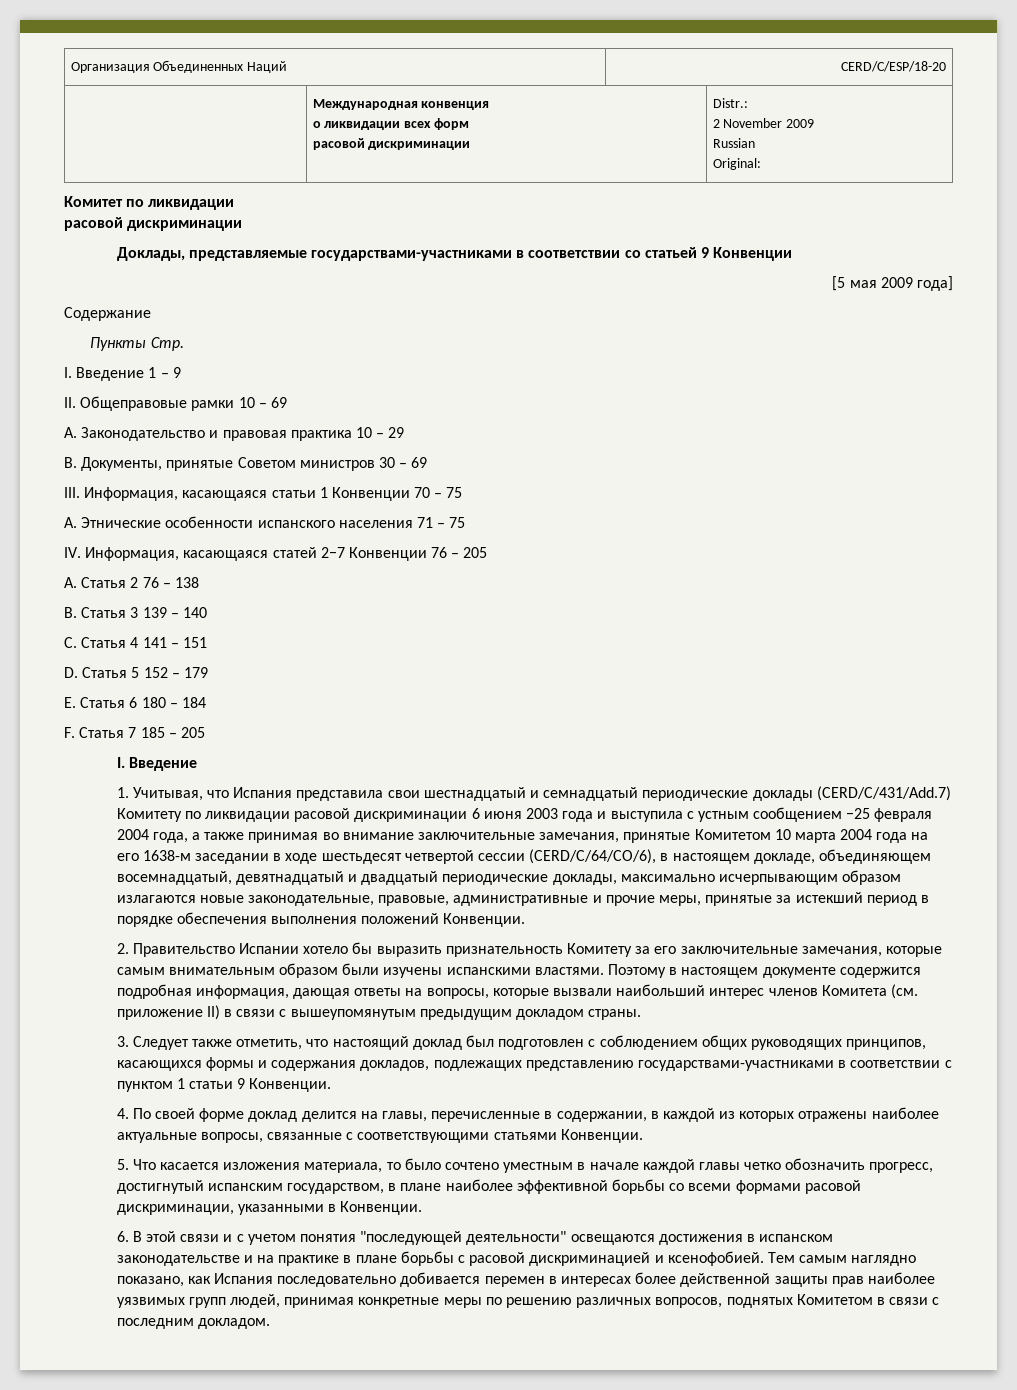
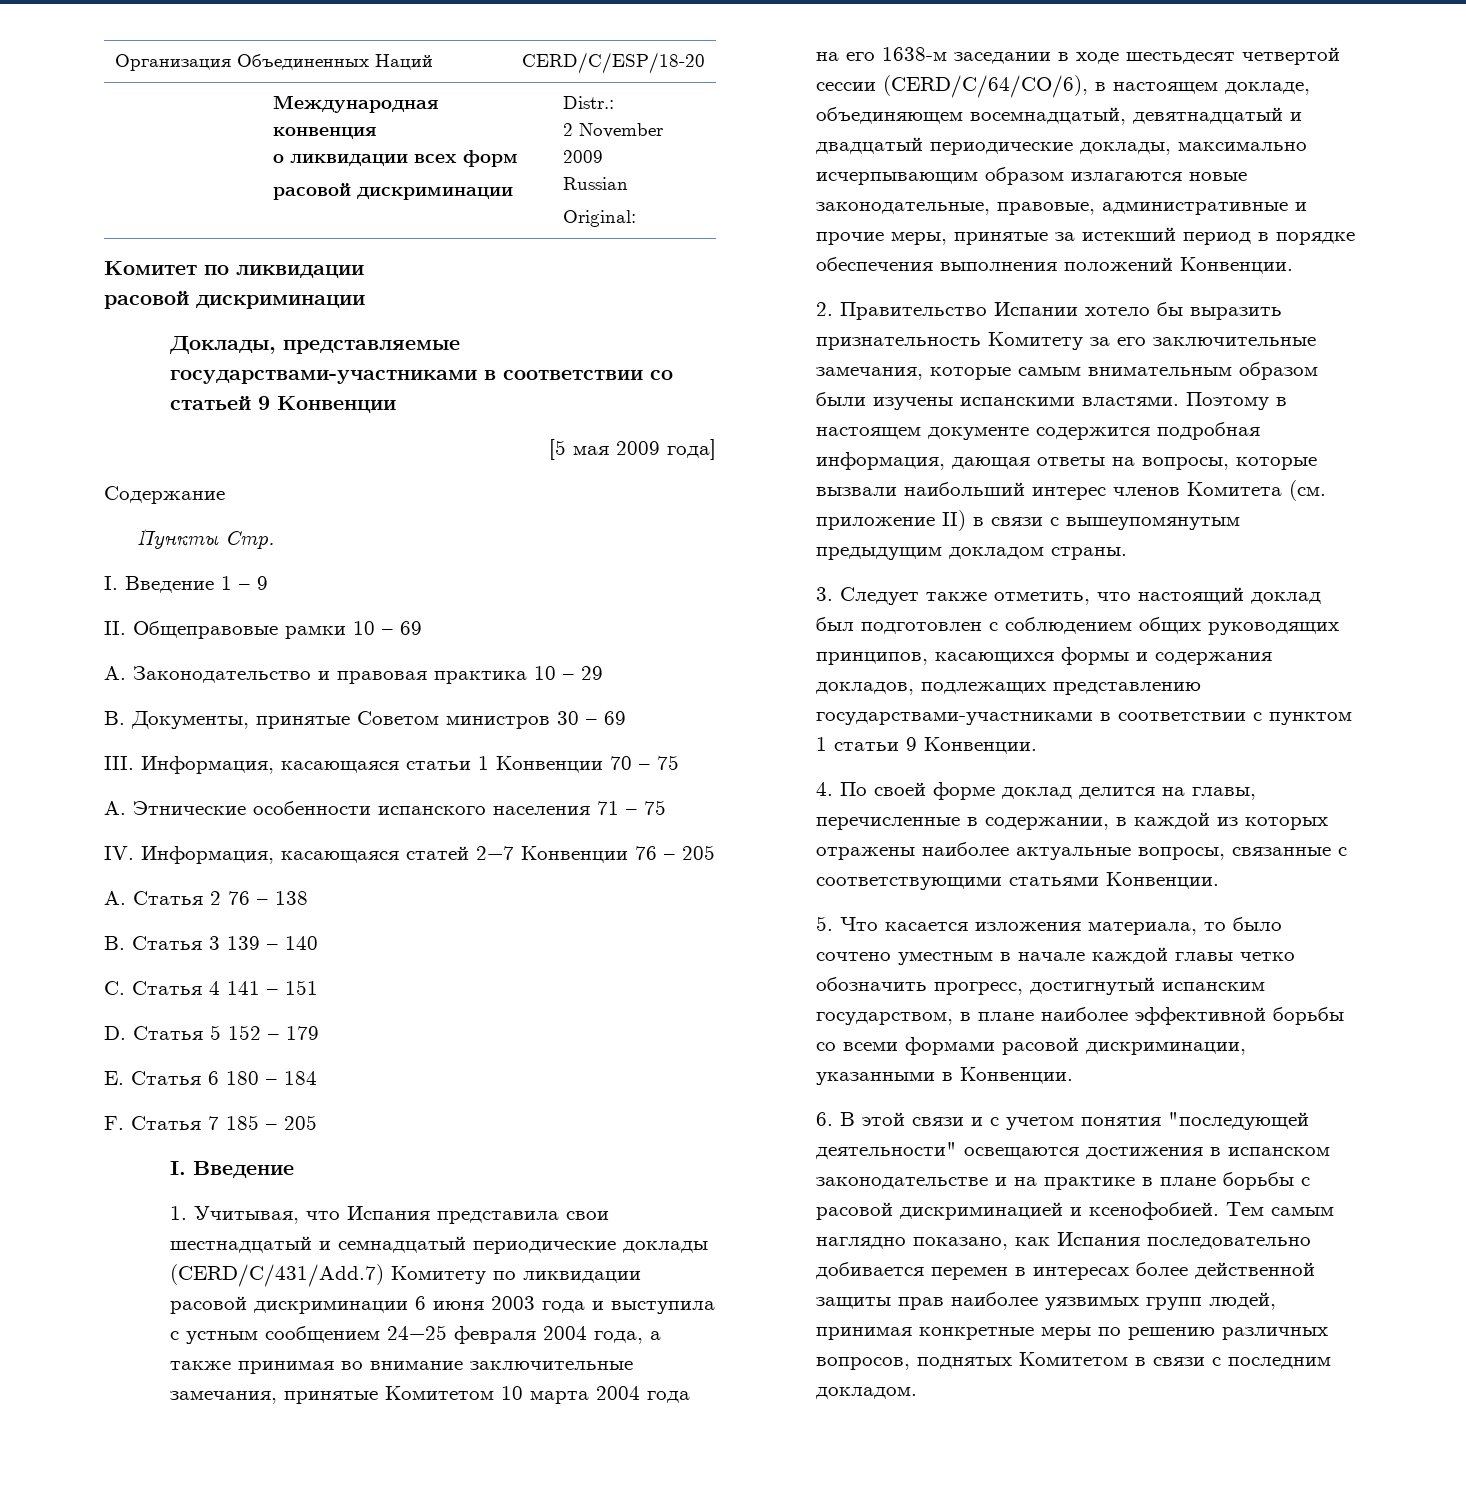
- 1. Учитывая, что Испания представила свои шестнадцатый и семнадцатый периодические доклады (CERD/C/431/Add.7) Комитету по ликвидации расовой дискриминации 6 июня 2003 года и выступила с устным сообщением −25 февраля 2004 года, а также принимая во внимание заключительные замечания, принятые Комитетом 10 марта 2004 года на его 1638-м заседании в ходе шестьдесят четвертой сессии (CERD/C/64/CO/6), в настоящем докладе, объединяющем восемнадцатый, девятнадцатый и двадцатый периодические доклады, максимально исчерпывающим образом излагаются новые законодательные, правовые, административные и прочие меры, принятые за истекший период в порядке обеспечения выполнения положений Конвенции.
+ 1. Учитывая, что Испания представила свои шестнадцатый и семнадцатый периодические доклады (CERD/C/431/Add.7) Комитету по ликвидации расовой дискриминации 6 июня 2003 года и выступила с устным сообщением 24−25 февраля 2004 года, а также принимая во внимание заключительные замечания, принятые Комитетом 10 марта 2004 года на его 1638-м заседании в ходе шестьдесят четвертой сессии (CERD/C/64/CO/6), в настоящем докладе, объединяющем восемнадцатый, девятнадцатый и двадцатый периодические доклады, максимально исчерпывающим образом излагаются новые законодательные, правовые, административные и прочие меры, принятые за истекший период в порядке обеспечения выполнения положений Конвенции.

